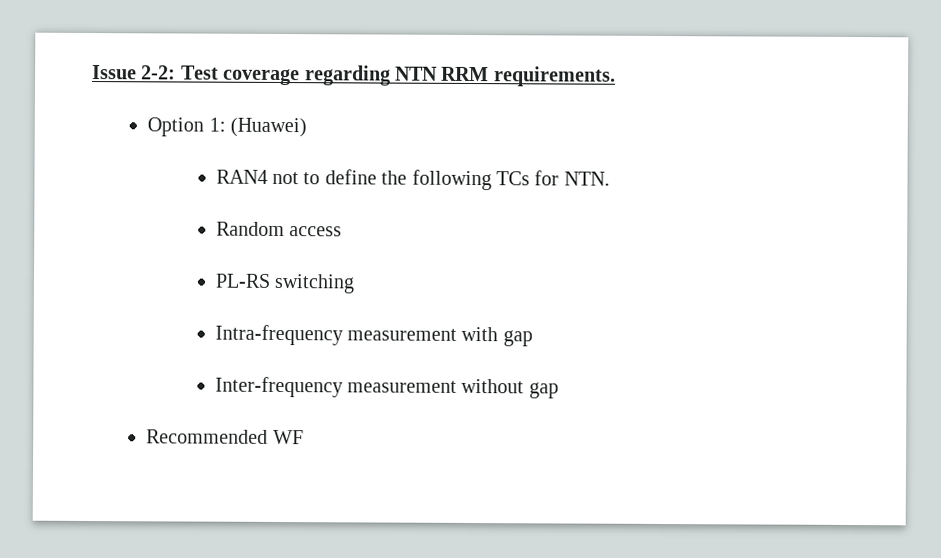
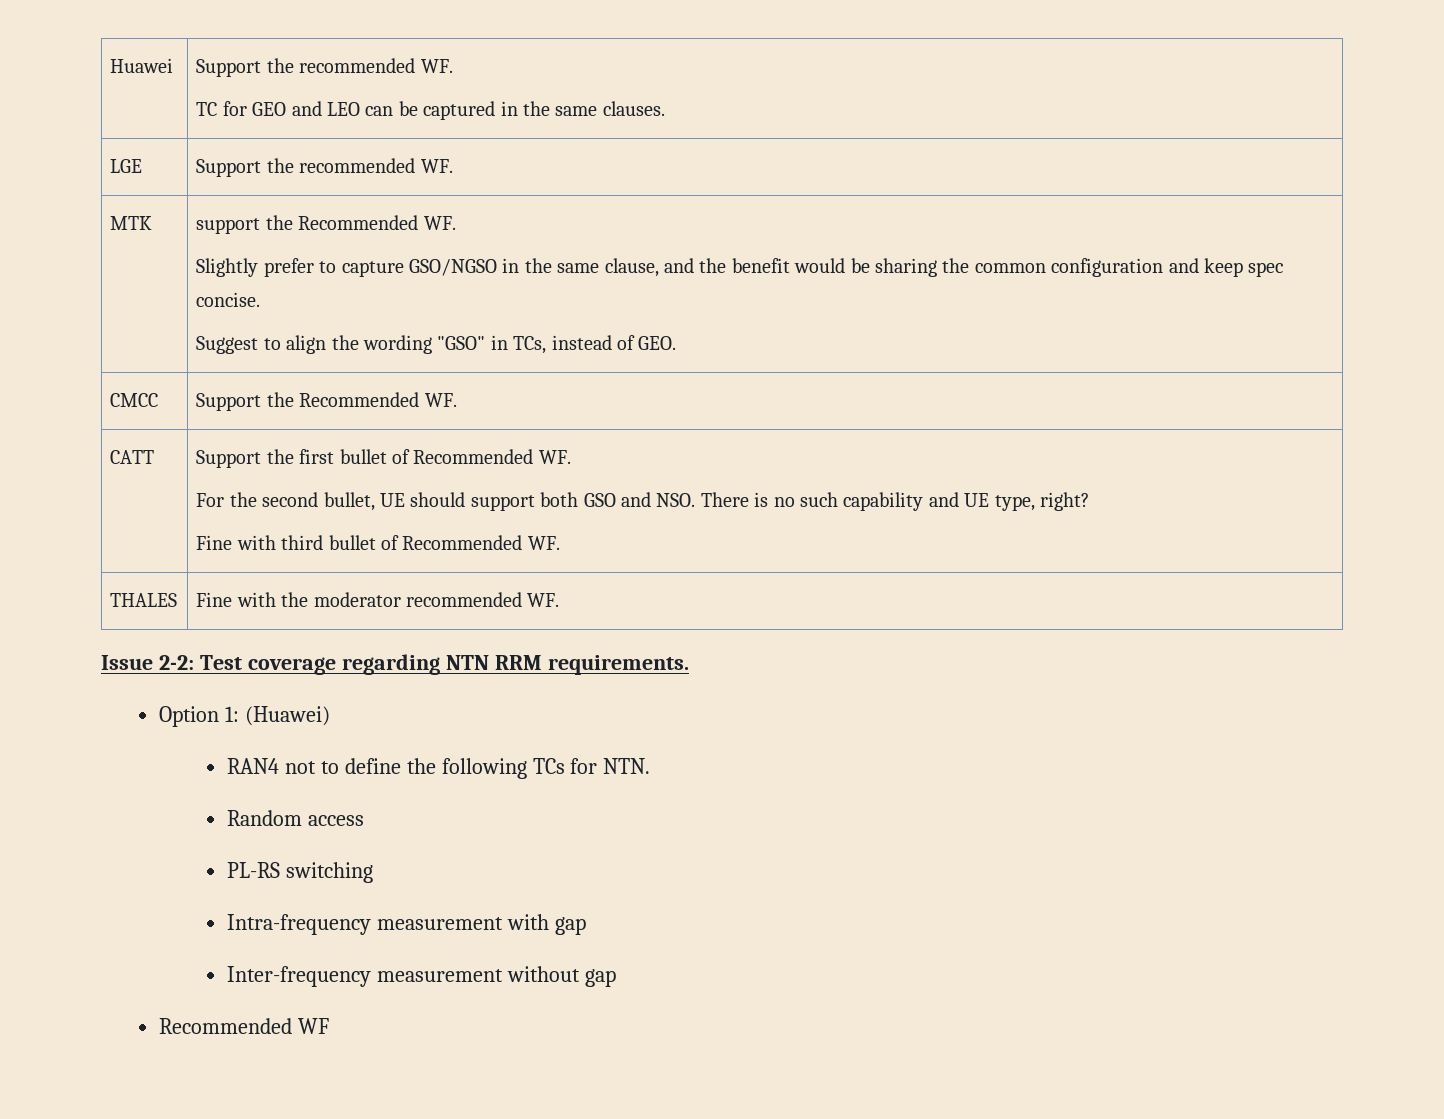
+ Huawei | Support the recommended WF.
+ TC for GEO and LEO can be captured in the same clauses.
+ LGE | Support the recommended WF.
+ MTK | support the Recommended WF.
+ Slightly prefer to capture GSO/NGSO in the same clause, and the benefit would be sharing the common configuration and keep spec concise.
+ Suggest to align the wording "GSO" in TCs, instead of GEO.
+ CMCC | Support the Recommended WF.
+ CATT | Support the first bullet of Recommended WF.
+ For the second bullet, UE should support both GSO and NSO. There is no such capability and UE type, right?
+ Fine with third bullet of Recommended WF.
+ THALES | Fine with the moderator recommended WF.

